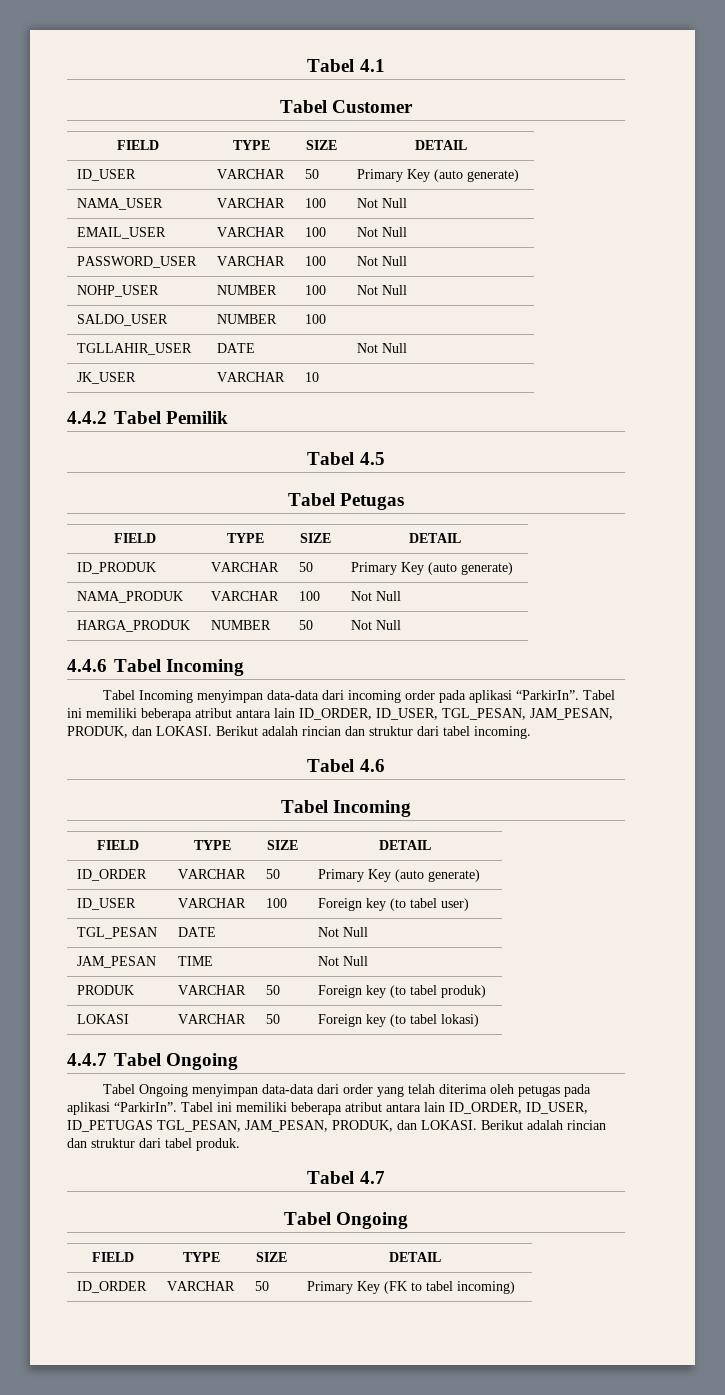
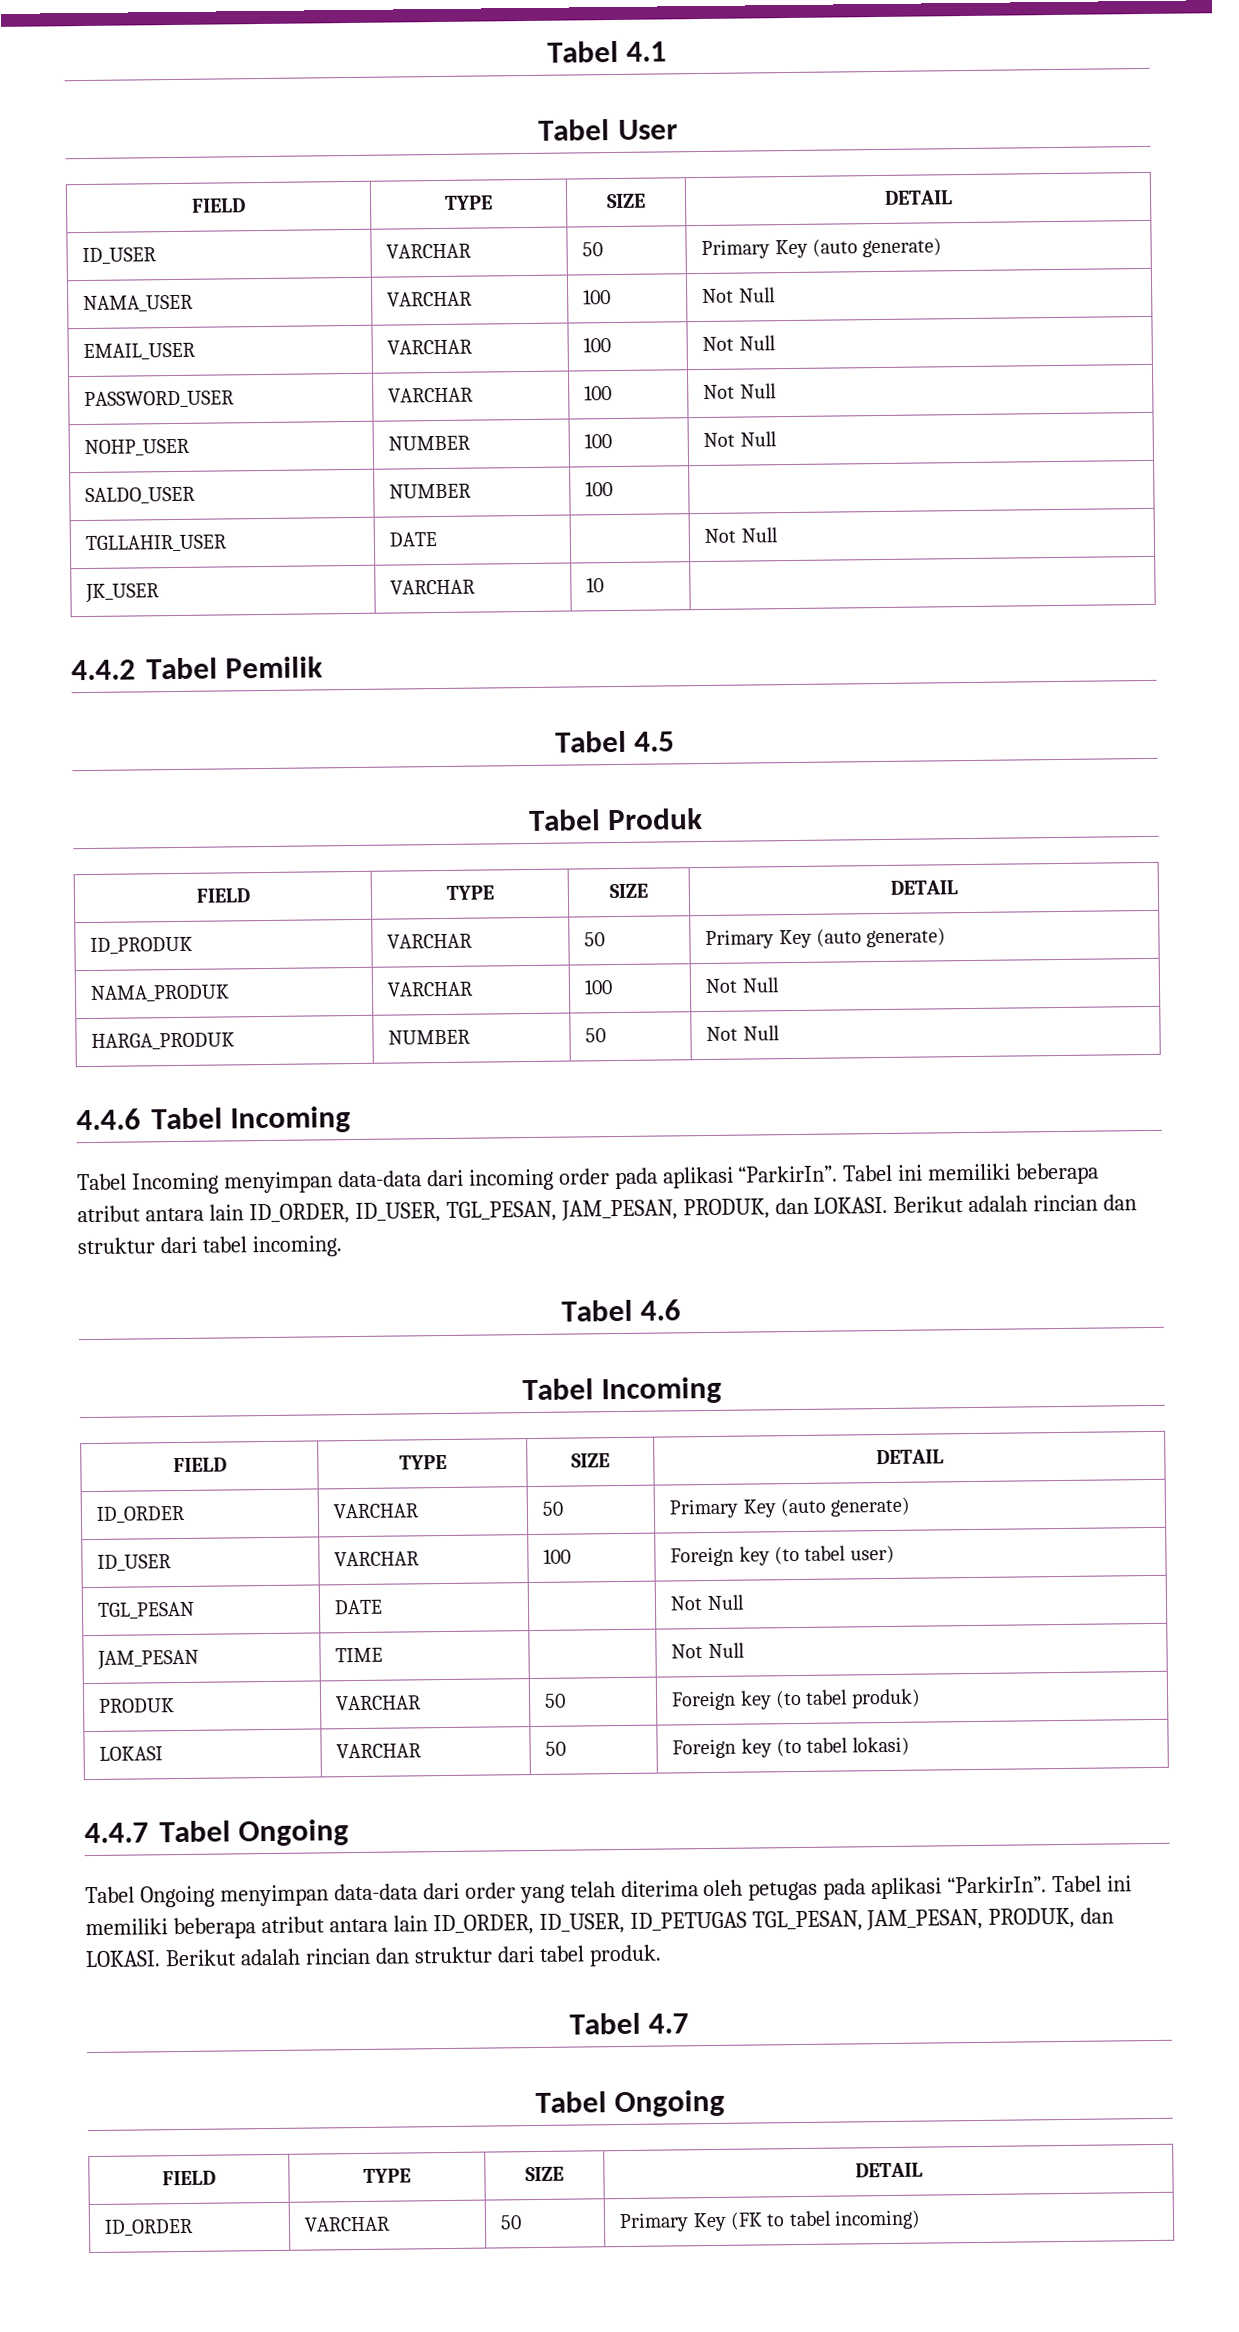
- Tabel Customer
+ Tabel User
- Tabel Petugas
+ Tabel Produk

